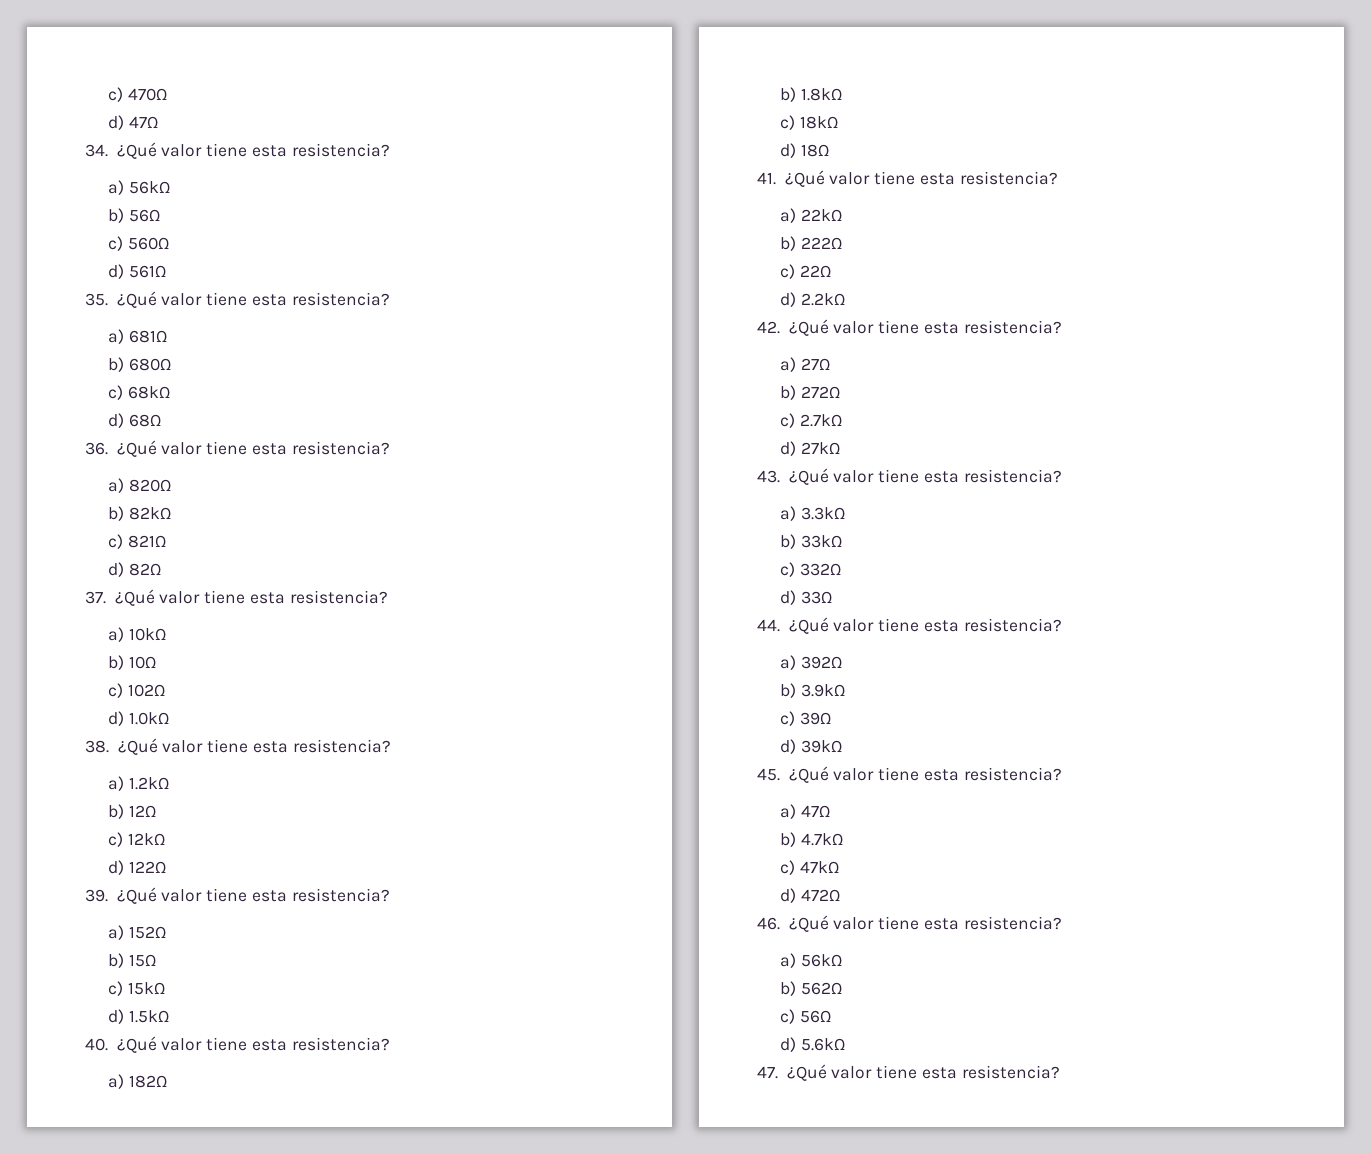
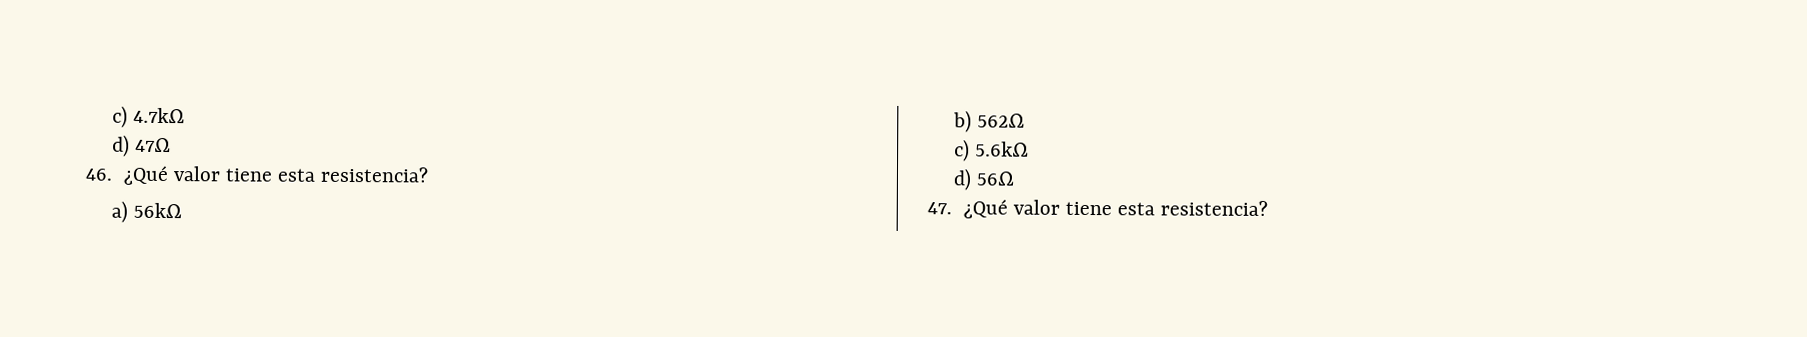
- c) 470Ω
+ c) 4.7kΩ
- 34. ¿Qué valor tiene esta resistencia?
- a) 56kΩ
- b) 56Ω
- c) 560Ω
- d) 561Ω
- 35. ¿Qué valor tiene esta resistencia?
- a) 681Ω
- b) 680Ω
- c) 68kΩ
- d) 68Ω
- 36. ¿Qué valor tiene esta resistencia?
- a) 820Ω
- b) 82kΩ
- c) 821Ω
- d) 82Ω
- 37. ¿Qué valor tiene esta resistencia?
- a) 10kΩ
- b) 10Ω
- c) 102Ω
- d) 1.0kΩ
- 38. ¿Qué valor tiene esta resistencia?
- a) 1.2kΩ
- b) 12Ω
- c) 12kΩ
- d) 122Ω
- 39. ¿Qué valor tiene esta resistencia?
- a) 152Ω
- b) 15Ω
- c) 15kΩ
- d) 1.5kΩ
- 40. ¿Qué valor tiene esta resistencia?
- a) 182Ω
- b) 1.8kΩ
- c) 18kΩ
- d) 18Ω
- 41. ¿Qué valor tiene esta resistencia?
- a) 22kΩ
- b) 222Ω
- c) 22Ω
- d) 2.2kΩ
- 42. ¿Qué valor tiene esta resistencia?
- a) 27Ω
- b) 272Ω
- c) 2.7kΩ
- d) 27kΩ
- 43. ¿Qué valor tiene esta resistencia?
- a) 3.3kΩ
- b) 33kΩ
- c) 332Ω
- d) 33Ω
- 44. ¿Qué valor tiene esta resistencia?
- a) 392Ω
- b) 3.9kΩ
- c) 39Ω
- d) 39kΩ
- 45. ¿Qué valor tiene esta resistencia?
- a) 47Ω
- b) 4.7kΩ
- c) 47kΩ
- d) 472Ω
  46. ¿Qué valor tiene esta resistencia?
  a) 56kΩ
  b) 562Ω
- c) 56Ω
- d) 5.6kΩ
+ c) 5.6kΩ
+ d) 56Ω

